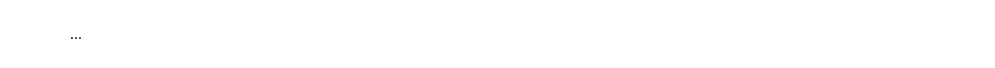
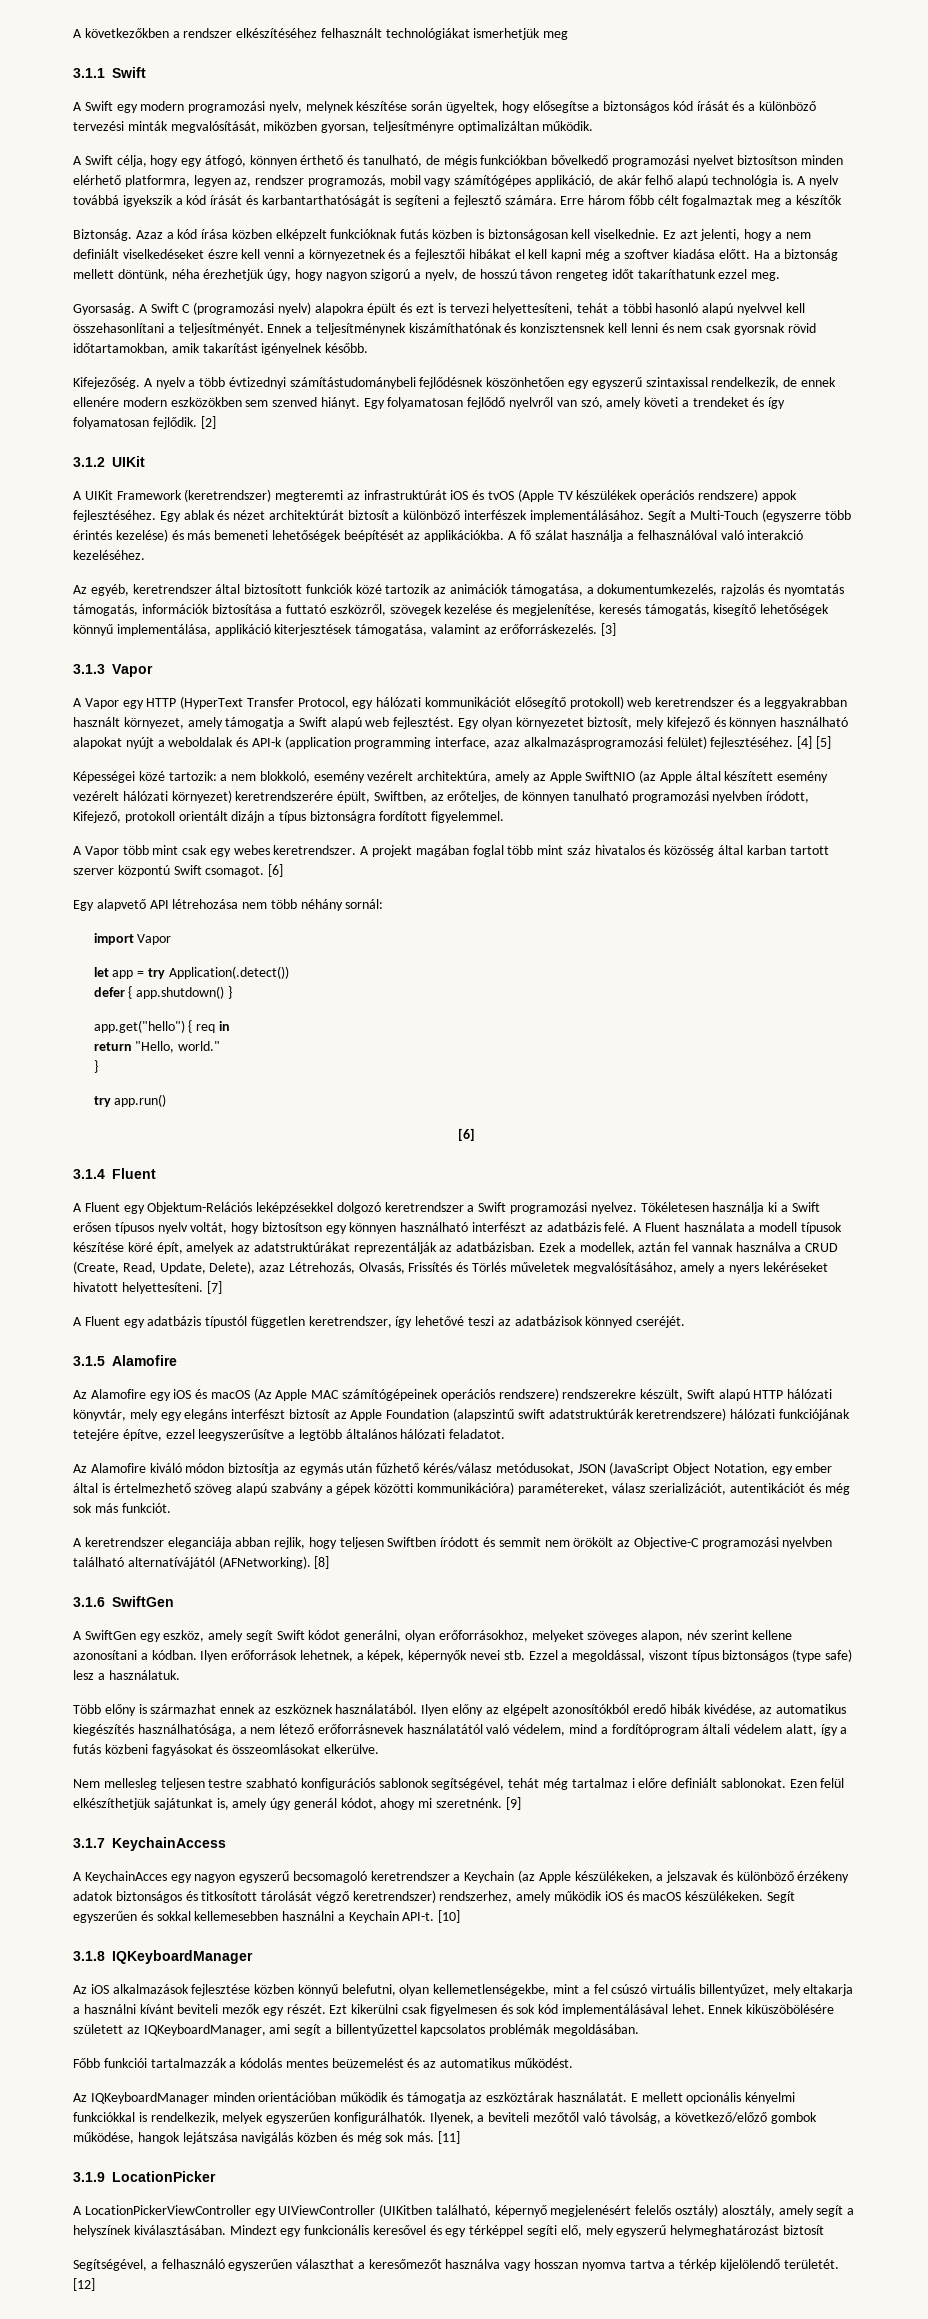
- ...
+ A következőkben a rendszer elkészítéséhez felhasznált technológiákat ismerhetjük meg
+ 3.1.1 Swift
+ A Swift egy modern programozási nyelv, melynek készítése során ügyeltek, hogy elősegítse a biztonságos kód írását és a különböző tervezési minták megvalósítását, miközben gyorsan, teljesítményre optimalizáltan működik.
+ A Swift célja, hogy egy átfogó, könnyen érthető és tanulható, de mégis funkciókban bővelkedő programozási nyelvet biztosítson minden elérhető platformra, legyen az, rendszer programozás, mobil vagy számítógépes applikáció, de akár felhő alapú technológia is. A nyelv továbbá igyekszik a kód írását és karbantarthatóságát is segíteni a fejlesztő számára. Erre három főbb célt fogalmaztak meg a készítők
+ Biztonság. Azaz a kód írása közben elképzelt funkcióknak futás közben is biztonságosan kell viselkednie. Ez azt jelenti, hogy a nem definiált viselkedéseket észre kell venni a környezetnek és a fejlesztői hibákat el kell kapni még a szoftver kiadása előtt. Ha a biztonság mellett döntünk, néha érezhetjük úgy, hogy nagyon szigorú a nyelv, de hosszú távon rengeteg időt takaríthatunk ezzel meg.
+ Gyorsaság. A Swift C (programozási nyelv) alapokra épült és ezt is tervezi helyettesíteni, tehát a többi hasonló alapú nyelvvel kell összehasonlítani a teljesítményét. Ennek a teljesítménynek kiszámíthatónak és konzisztensnek kell lenni és nem csak gyorsnak rövid időtartamokban, amik takarítást igényelnek később.
+ Kifejezőség. A nyelv a több évtizednyi számítástudománybeli fejlődésnek köszönhetően egy egyszerű szintaxissal rendelkezik, de ennek ellenére modern eszközökben sem szenved hiányt. Egy folyamatosan fejlődő nyelvről van szó, amely követi a trendeket és így folyamatosan fejlődik. [2]
+ 3.1.2 UIKit
+ A UIKit Framework (keretrendszer) megteremti az infrastruktúrát iOS és tvOS (Apple TV készülékek operációs rendszere) appok fejlesztéséhez. Egy ablak és nézet architektúrát biztosít a különböző interfészek implementálásához. Segít a Multi-Touch (egyszerre több érintés kezelése) és más bemeneti lehetőségek beépítését az applikációkba. A fő szálat használja a felhasználóval való interakció kezeléséhez.
+ Az egyéb, keretrendszer által biztosított funkciók közé tartozik az animációk támogatása, a dokumentumkezelés, rajzolás és nyomtatás támogatás, információk biztosítása a futtató eszközről, szövegek kezelése és megjelenítése, keresés támogatás, kisegítő lehetőségek könnyű implementálása, applikáció kiterjesztések támogatása, valamint az erőforráskezelés. [3]
+ 3.1.3 Vapor
+ A Vapor egy HTTP (HyperText Transfer Protocol, egy hálózati kommunikációt elősegítő protokoll) web keretrendszer és a leggyakrabban használt környezet, amely támogatja a Swift alapú web fejlesztést. Egy olyan környezetet biztosít, mely kifejező és könnyen használható alapokat nyújt a weboldalak és API-k (application programming interface, azaz alkalmazásprogramozási felület) fejlesztéséhez. [4] [5]
+ Képességei közé tartozik: a nem blokkoló, esemény vezérelt architektúra, amely az Apple SwiftNIO (az Apple által készített esemény vezérelt hálózati környezet) keretrendszerére épült, Swiftben, az erőteljes, de könnyen tanulható programozási nyelvben íródott, Kifejező, protokoll orientált dizájn a típus biztonságra fordított figyelemmel.
+ A Vapor több mint csak egy webes keretrendszer. A projekt magában foglal több mint száz hivatalos és közösség által karban tartott szerver központú Swift csomagot. [6]
+ Egy alapvető API létrehozása nem több néhány sornál:
+ import Vapor
+ let app = try Application(.detect())
+ defer { app.shutdown() }
+ app.get("hello") { req in
+ return "Hello, world."
+ }
+ try app.run()
+ [6]
+ 3.1.4 Fluent
+ A Fluent egy Objektum-Relációs leképzésekkel dolgozó keretrendszer a Swift programozási nyelvez. Tökéletesen használja ki a Swift erősen típusos nyelv voltát, hogy biztosítson egy könnyen használható interfészt az adatbázis felé. A Fluent használata a modell típusok készítése köré épít, amelyek az adatstruktúrákat reprezentálják az adatbázisban. Ezek a modellek, aztán fel vannak használva a CRUD (Create, Read, Update, Delete), azaz Létrehozás, Olvasás, Frissítés és Törlés műveletek megvalósításához, amely a nyers lekéréseket hivatott helyettesíteni. [7]
+ A Fluent egy adatbázis típustól független keretrendszer, így lehetővé teszi az adatbázisok könnyed cseréjét.
+ 3.1.5 Alamofire
+ Az Alamofire egy iOS és macOS (Az Apple MAC számítógépeinek operációs rendszere) rendszerekre készült, Swift alapú HTTP hálózati könyvtár, mely egy elegáns interfészt biztosít az Apple Foundation (alapszintű swift adatstruktúrák keretrendszere) hálózati funkciójának tetejére építve, ezzel leegyszerűsítve a legtöbb általános hálózati feladatot.
+ Az Alamofire kiváló módon biztosítja az egymás után fűzhető kérés/válasz metódusokat, JSON (JavaScript Object Notation, egy ember által is értelmezhető szöveg alapú szabvány a gépek közötti kommunikációra) paramétereket, válasz szerializációt, autentikációt és még sok más funkciót.
+ A keretrendszer eleganciája abban rejlik, hogy teljesen Swiftben íródott és semmit nem örökölt az Objective-C programozási nyelvben található alternatívájától (AFNetworking). [8]
+ 3.1.6 SwiftGen
+ A SwiftGen egy eszköz, amely segít Swift kódot generálni, olyan erőforrásokhoz, melyeket szöveges alapon, név szerint kellene azonosítani a kódban. Ilyen erőforrások lehetnek, a képek, képernyők nevei stb. Ezzel a megoldással, viszont típus biztonságos (type safe) lesz a használatuk.
+ Több előny is származhat ennek az eszköznek használatából. Ilyen előny az elgépelt azonosítókból eredő hibák kivédése, az automatikus kiegészítés használhatósága, a nem létező erőforrásnevek használatától való védelem, mind a fordítóprogram általi védelem alatt, így a futás közbeni fagyásokat és összeomlásokat elkerülve.
+ Nem mellesleg teljesen testre szabható konfigurációs sablonok segítségével, tehát még tartalmaz i előre definiált sablonokat. Ezen felül elkészíthetjük sajátunkat is, amely úgy generál kódot, ahogy mi szeretnénk. [9]
+ 3.1.7 KeychainAccess
+ A KeychainAcces egy nagyon egyszerű becsomagoló keretrendszer a Keychain (az Apple készülékeken, a jelszavak és különböző érzékeny adatok biztonságos és titkosított tárolását végző keretrendszer) rendszerhez, amely működik iOS és macOS készülékeken. Segít egyszerűen és sokkal kellemesebben használni a Keychain API-t. [10]
+ 3.1.8 IQKeyboardManager
+ Az iOS alkalmazások fejlesztése közben könnyű belefutni, olyan kellemetlenségekbe, mint a fel csúszó virtuális billentyűzet, mely eltakarja a használni kívánt beviteli mezők egy részét. Ezt kikerülni csak figyelmesen és sok kód implementálásával lehet. Ennek kiküszöbölésére született az IQKeyboardManager, ami segít a billentyűzettel kapcsolatos problémák megoldásában.
+ Főbb funkciói tartalmazzák a kódolás mentes beüzemelést és az automatikus működést.
+ Az IQKeyboardManager minden orientációban működik és támogatja az eszköztárak használatát. E mellett opcionális kényelmi funkciókkal is rendelkezik, melyek egyszerűen konfigurálhatók. Ilyenek, a beviteli mezőtől való távolság, a következő/előző gombok működése, hangok lejátszása navigálás közben és még sok más. [11]
+ 3.1.9 LocationPicker
+ A LocationPickerViewController egy UIViewController (UIKitben található, képernyő megjelenésért felelős osztály) alosztály, amely segít a helyszínek kiválasztásában. Mindezt egy funkcionális keresővel és egy térképpel segíti elő, mely egyszerű helymeghatározást biztosít
+ Segítségével, a felhasználó egyszerűen választhat a keresőmezőt használva vagy hosszan nyomva tartva a térkép kijelölendő területét. [12]

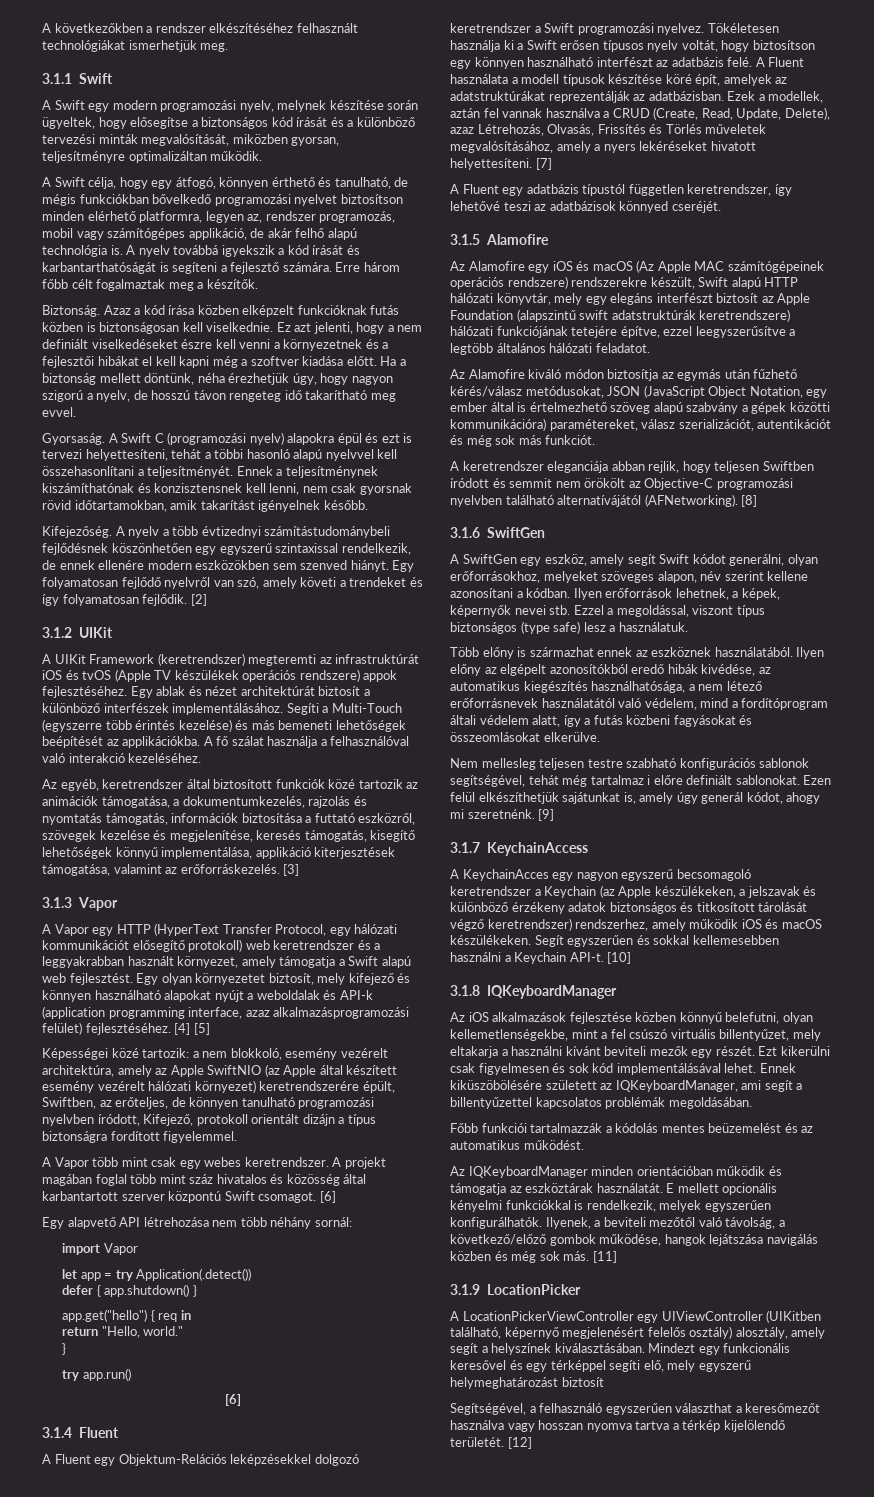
- A következőkben a rendszer elkészítéséhez felhasznált technológiákat ismerhetjük meg
+ A következőkben a rendszer elkészítéséhez felhasznált technológiákat ismerhetjük meg.
- Erre három főbb célt fogalmaztak meg a készítők
+ Erre három főbb célt fogalmaztak meg a készítők.
- Ha a biztonság mellett döntünk, néha érezhetjük úgy, hogy nagyon szigorú a nyelv, de hosszú távon rengeteg időt takaríthatunk ezzel meg.
+ Ha a biztonság mellett döntünk, néha érezhetjük úgy, hogy nagyon szigorú a nyelv, de hosszú távon rengeteg idő takarítható meg evvel.
- A Swift C (programozási nyelv) alapokra épült és ezt is tervezi helyettesíteni, tehát a többi hasonló alapú nyelvvel kell összehasonlítani a teljesítményét.
+ A Swift C (programozási nyelv) alapokra épül és ezt is tervezi helyettesíteni, tehát a többi hasonló alapú nyelvvel kell összehasonlítani a teljesítményét.
- Ennek a teljesítménynek kiszámíthatónak és konzisztensnek kell lenni és nem csak gyorsnak rövid időtartamokban, amik takarítást igényelnek később.
+ Ennek a teljesítménynek kiszámíthatónak és konzisztensnek kell lenni, nem csak gyorsnak rövid időtartamokban, amik takarítást igényelnek később.
- Segít a Multi-Touch (egyszerre több érintés kezelése) és más bemeneti lehetőségek beépítését az applikációkba.
+ Segíti a Multi-Touch (egyszerre több érintés kezelése) és más bemeneti lehetőségek beépítését az applikációkba.
- A projekt magában foglal több mint száz hivatalos és közösség által karban tartott szerver központú Swift csomagot.
+ A projekt magában foglal több mint száz hivatalos és közösség által karbantartott szerver központú Swift csomagot.

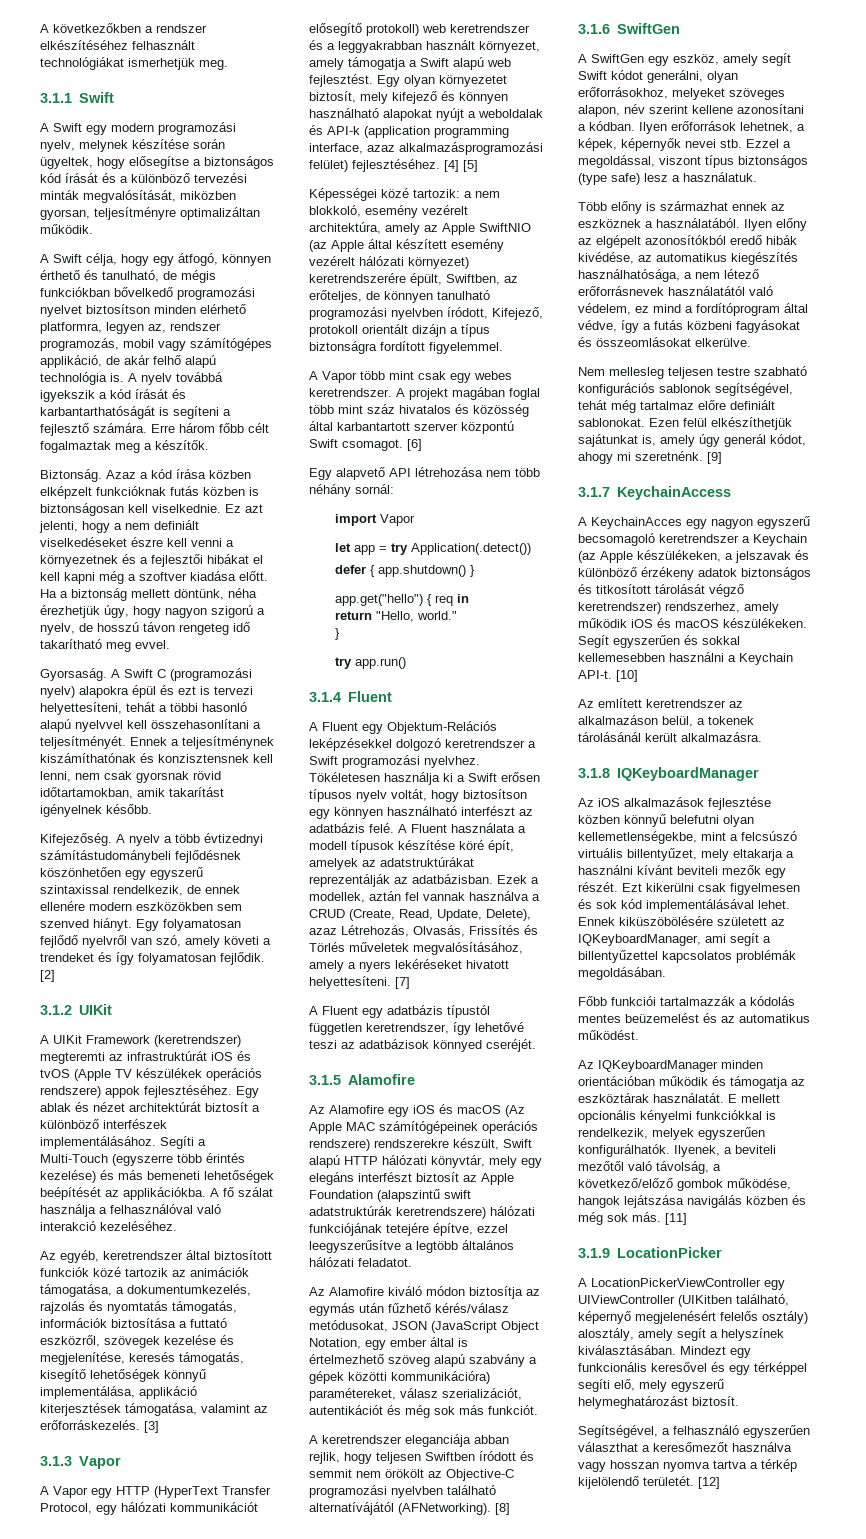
  try app.run()
- [6]
- A Fluent egy Objektum-Relációs leképzésekkel dolgozó keretrendszer a Swift programozási nyelvez.
+ A Fluent egy Objektum-Relációs leképzésekkel dolgozó keretrendszer a Swift programozási nyelvhez.
- Több előny is származhat ennek az eszköznek használatából.
+ Több előny is származhat ennek az eszköznek a használatából.
- Ilyen előny az elgépelt azonosítókból eredő hibák kivédése, az automatikus kiegészítés használhatósága, a nem létező erőforrásnevek használatától való védelem, mind a fordítóprogram általi védelem alatt, így a futás közbeni fagyásokat és összeomlásokat elkerülve.
+ Ilyen előny az elgépelt azonosítókból eredő hibák kivédése, az automatikus kiegészítés használhatósága, a nem létező erőforrásnevek használatától való védelem, ez mind a fordítóprogram által védve, így a futás közbeni fagyásokat és összeomlásokat elkerülve.
- Nem mellesleg teljesen testre szabható konfigurációs sablonok segítségével, tehát még tartalmaz i előre definiált sablonokat.
+ Nem mellesleg teljesen testre szabható konfigurációs sablonok segítségével, tehát még tartalmaz előre definiált sablonokat.
+ Az említett keretrendszer az alkalmazáson belül, a tokenek tárolásánál került alkalmazásra.
- Az iOS alkalmazások fejlesztése közben könnyű belefutni, olyan kellemetlenségekbe, mint a fel csúszó virtuális billentyűzet, mely eltakarja a használni kívánt beviteli mezők egy részét.
+ Az iOS alkalmazások fejlesztése közben könnyű belefutni olyan kellemetlenségekbe, mint a felcsúszó virtuális billentyűzet, mely eltakarja a használni kívánt beviteli mezők egy részét.
- Mindezt egy funkcionális keresővel és egy térképpel segíti elő, mely egyszerű helymeghatározást biztosít
+ Mindezt egy funkcionális keresővel és egy térképpel segíti elő, mely egyszerű helymeghatározást biztosít.

